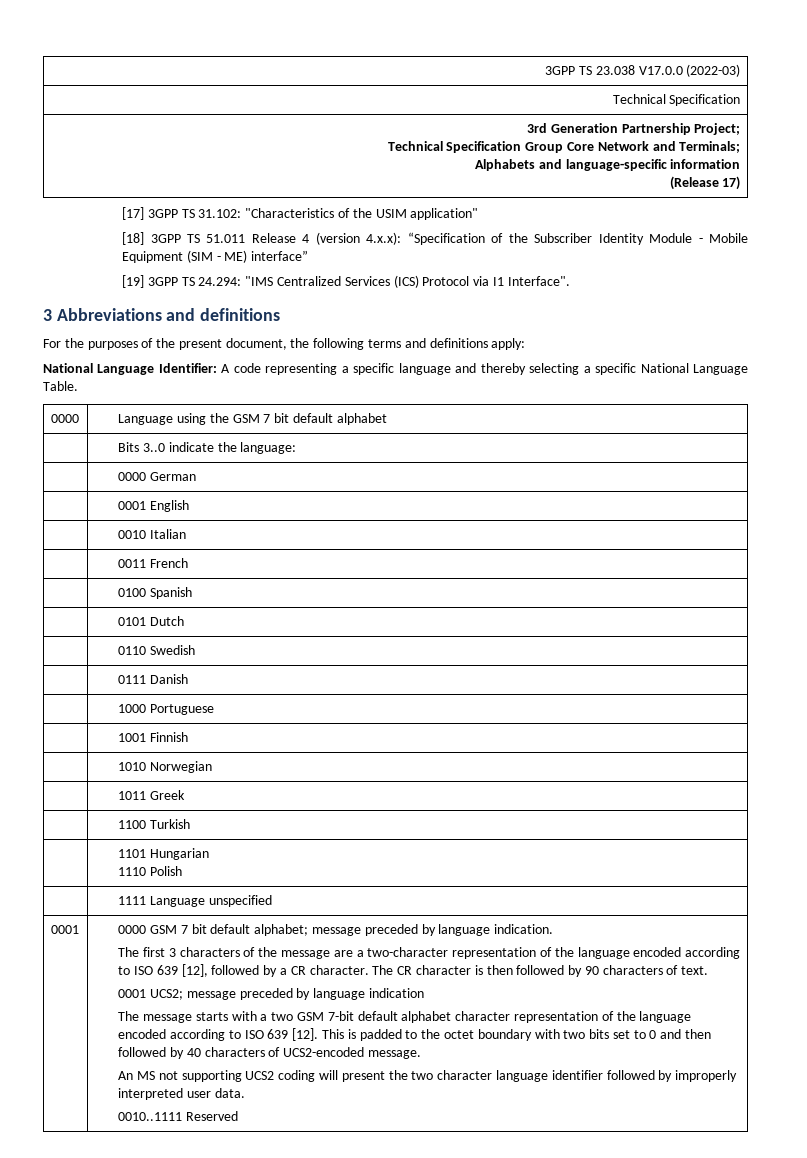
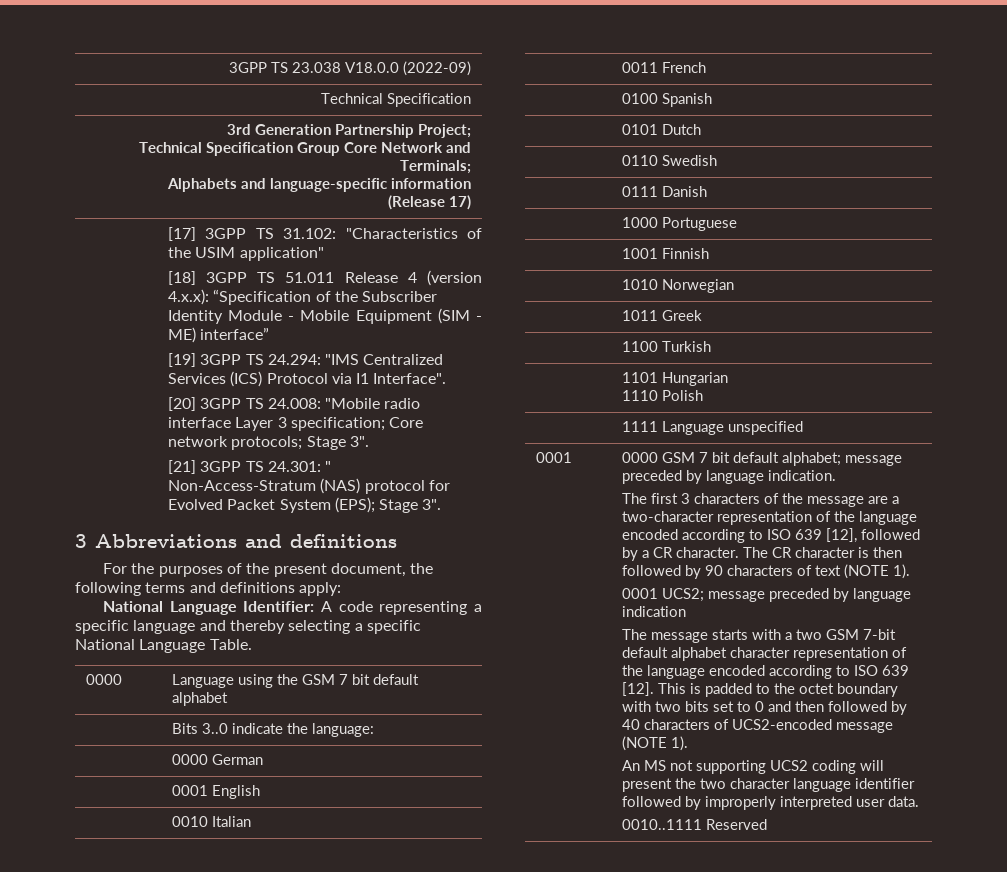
- 3GPP TS 23.038 V17.0.0 (2022-03)
+ 3GPP TS 23.038 V18.0.0 (2022-09)
+ [20] 3GPP TS 24.008: "Mobile radio interface Layer 3 specification; Core network protocols; Stage 3".
+ [21] 3GPP TS 24.301: " Non-Access-Stratum (NAS) protocol for Evolved Packet System (EPS); Stage 3".
- The CR character is then followed by 90 characters of text.
+ The CR character is then followed by 90 characters of text (NOTE 1).
- This is padded to the octet boundary with two bits set to 0 and then followed by 40 characters of UCS2-encoded message.
+ This is padded to the octet boundary with two bits set to 0 and then followed by 40 characters of UCS2-encoded message (NOTE 1).

